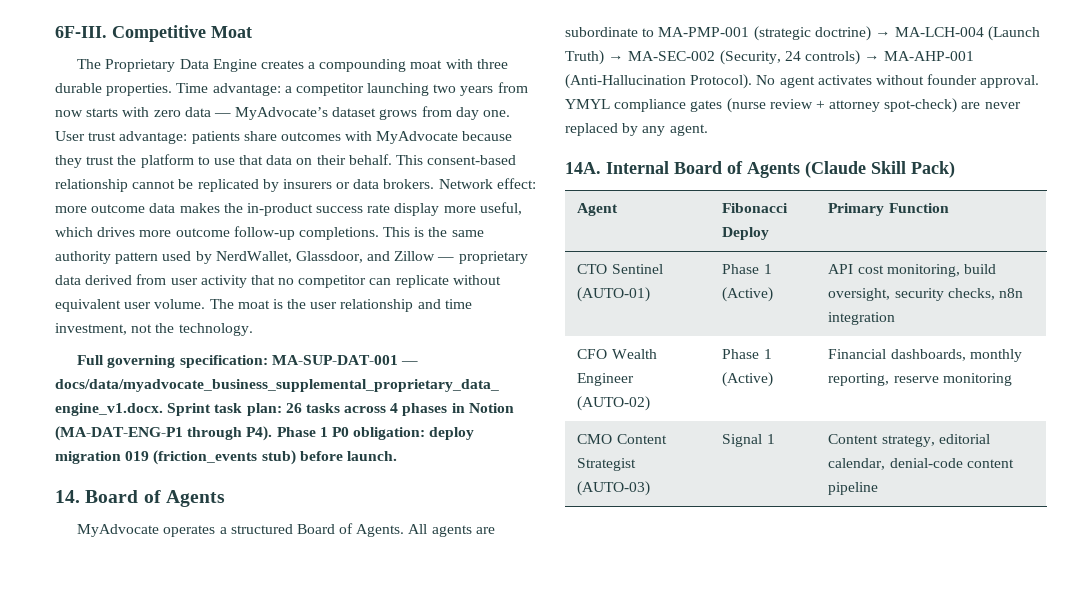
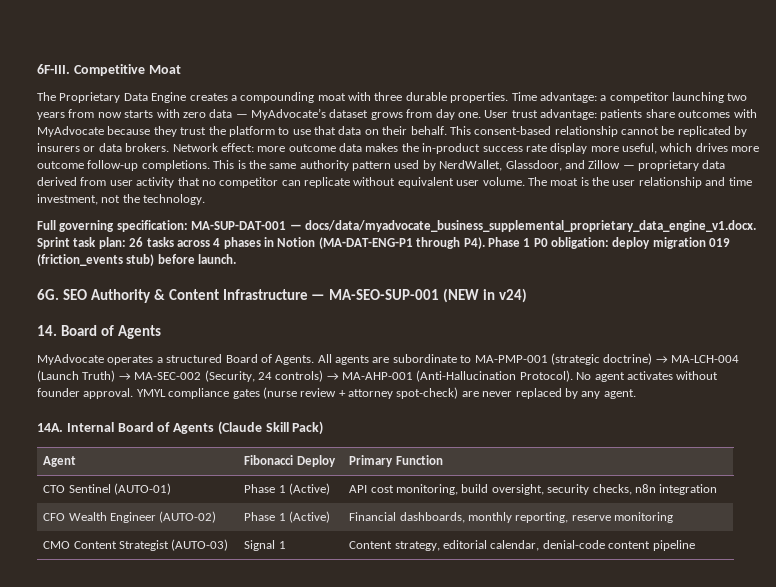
+ 6G. SEO Authority & Content Infrastructure — MA-SEO-SUP-001 (NEW in v24)

